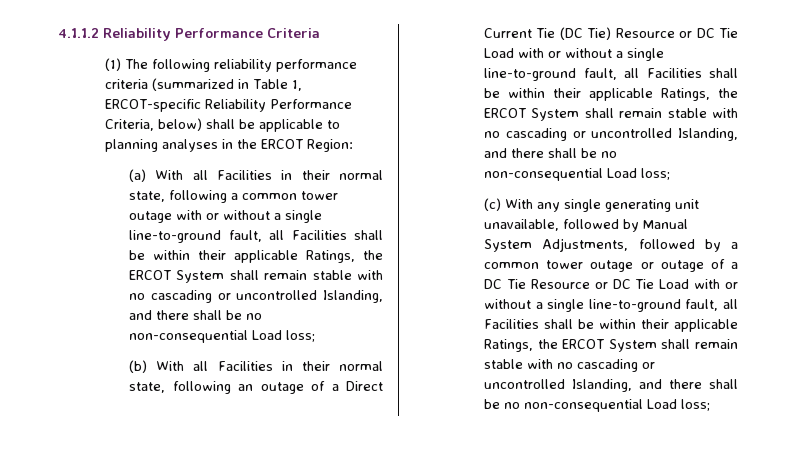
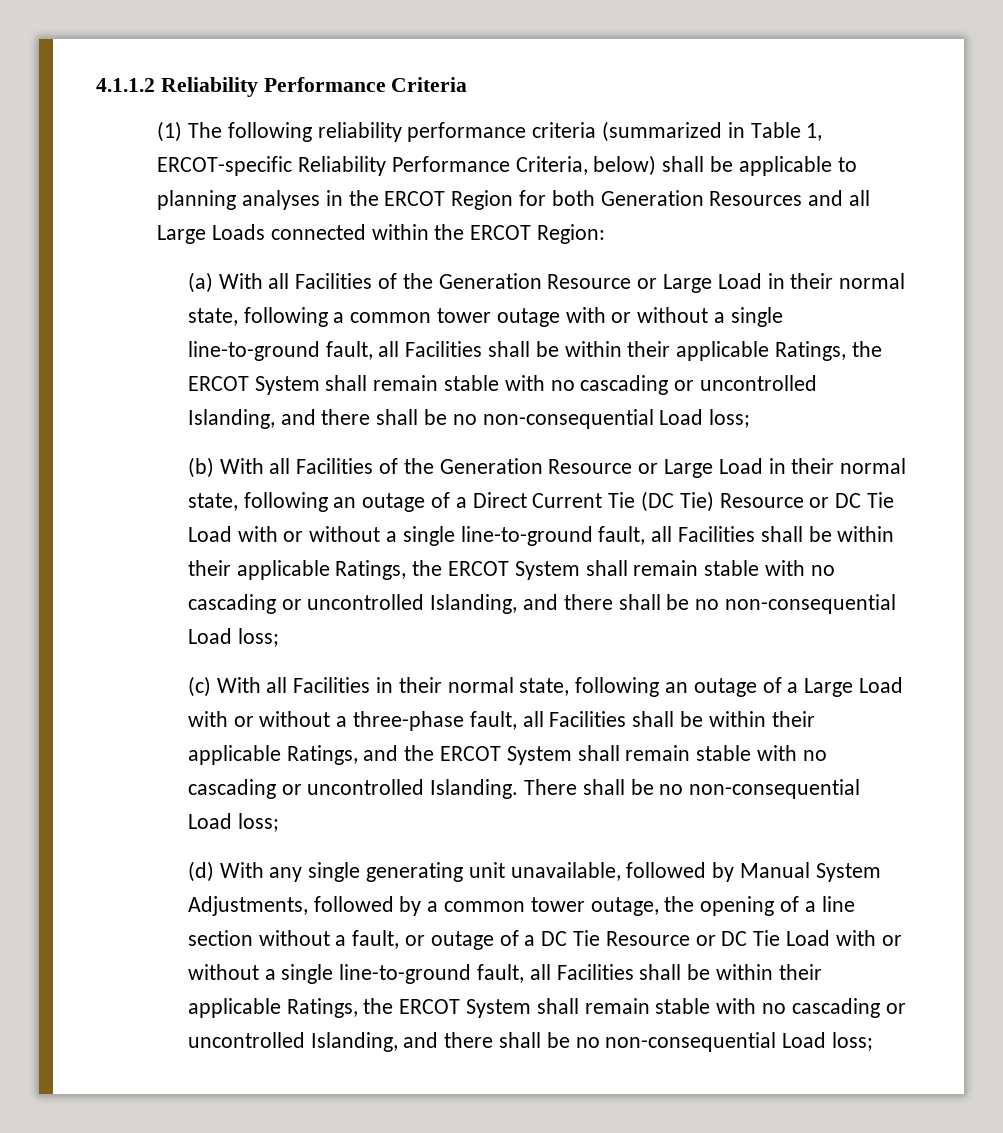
- (1) The following reliability performance criteria (summarized in Table 1, ERCOT-specific Reliability Performance Criteria, below) shall be applicable to planning analyses in the ERCOT Region:
+ (1) The following reliability performance criteria (summarized in Table 1, ERCOT-specific Reliability Performance Criteria, below) shall be applicable to planning analyses in the ERCOT Region for both Generation Resources and all Large Loads connected within the ERCOT Region:
- (a) With all Facilities in their normal state, following a common tower outage with or without a single line-to-ground fault, all Facilities shall be within their applicable Ratings, the ERCOT System shall remain stable with no cascading or uncontrolled Islanding, and there shall be no non-consequential Load loss;
+ (a) With all Facilities of the Generation Resource or Large Load in their normal state, following a common tower outage with or without a single line-to-ground fault, all Facilities shall be within their applicable Ratings, the ERCOT System shall remain stable with no cascading or uncontrolled Islanding, and there shall be no non-consequential Load loss;
- (b) With all Facilities in their normal state, following an outage of a Direct Current Tie (DC Tie) Resource or DC Tie Load with or without a single line-to-ground fault, all Facilities shall be within their applicable Ratings, the ERCOT System shall remain stable with no cascading or uncontrolled Islanding, and there shall be no non-consequential Load loss;
+ (b) With all Facilities of the Generation Resource or Large Load in their normal state, following an outage of a Direct Current Tie (DC Tie) Resource or DC Tie Load with or without a single line-to-ground fault, all Facilities shall be within their applicable Ratings, the ERCOT System shall remain stable with no cascading or uncontrolled Islanding, and there shall be no non-consequential Load loss;
- (c) With any single generating unit unavailable, followed by Manual System Adjustments, followed by a common tower outage or outage of a DC Tie Resource or DC Tie Load with or without a single line-to-ground fault, all Facilities shall be within their applicable Ratings, the ERCOT System shall remain stable with no cascading or uncontrolled Islanding, and there shall be no non-consequential Load loss;
+ (c) With all Facilities in their normal state, following an outage of a Large Load with or without a three-phase fault, all Facilities shall be within their applicable Ratings, and the ERCOT System shall remain stable with no cascading or uncontrolled Islanding. There shall be no non-consequential Load loss;
+ (d) With any single generating unit unavailable, followed by Manual System Adjustments, followed by a common tower outage, the opening of a line section without a fault, or outage of a DC Tie Resource or DC Tie Load with or without a single line-to-ground fault, all Facilities shall be within their applicable Ratings, the ERCOT System shall remain stable with no cascading or uncontrolled Islanding, and there shall be no non-consequential Load loss;

